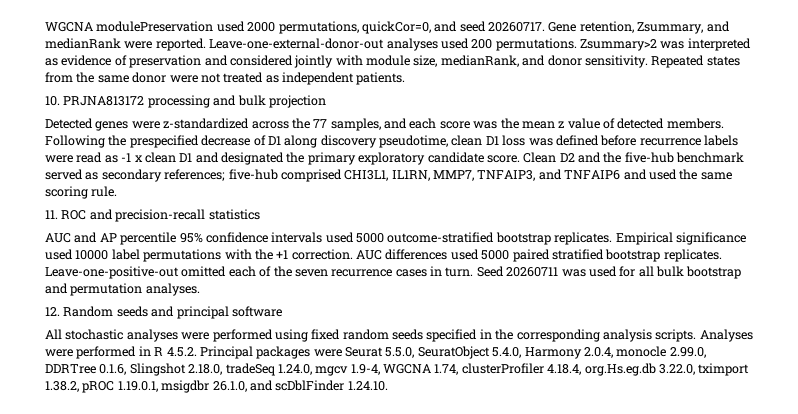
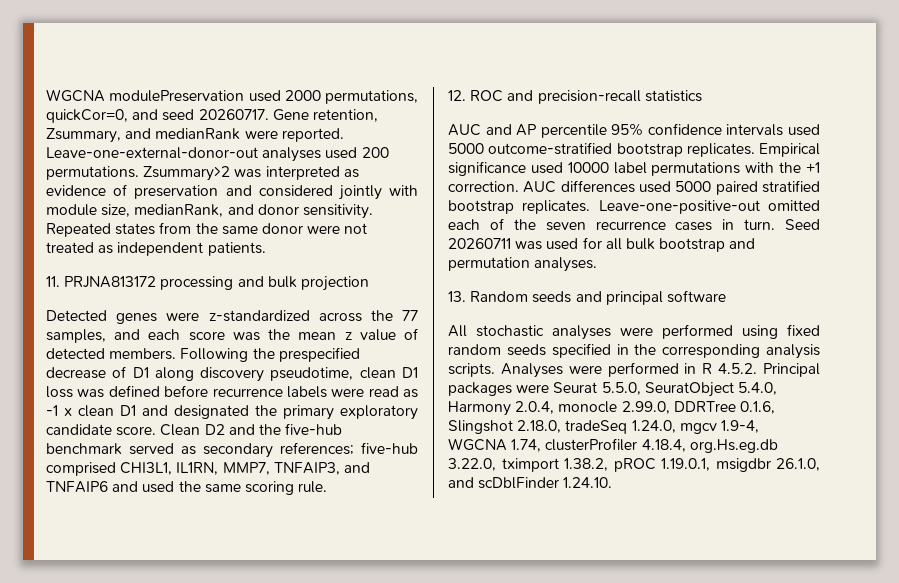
- 10. PRJNA813172 processing and bulk projection
+ 11. PRJNA813172 processing and bulk projection
- 11. ROC and precision-recall statistics
+ 12. ROC and precision-recall statistics
- 12. Random seeds and principal software
+ 13. Random seeds and principal software

